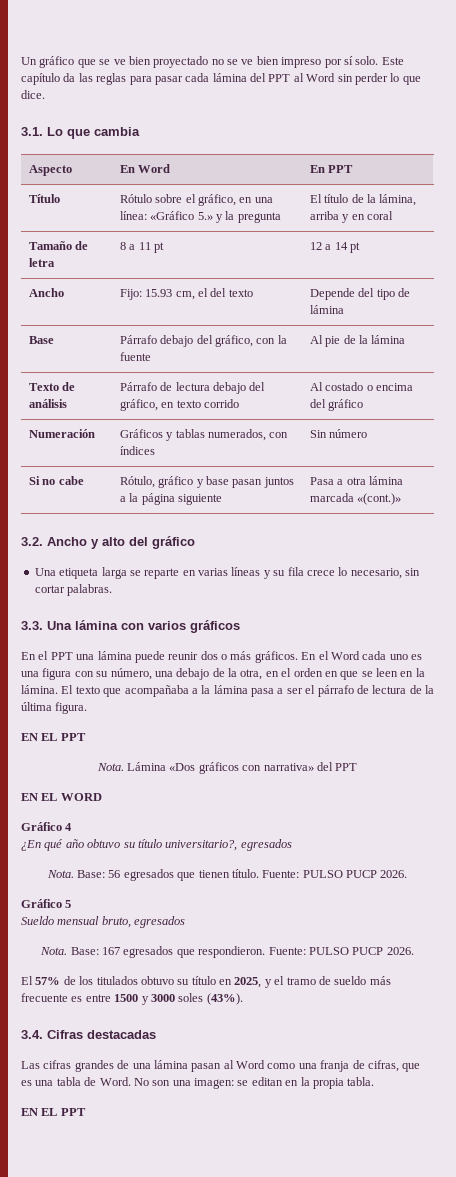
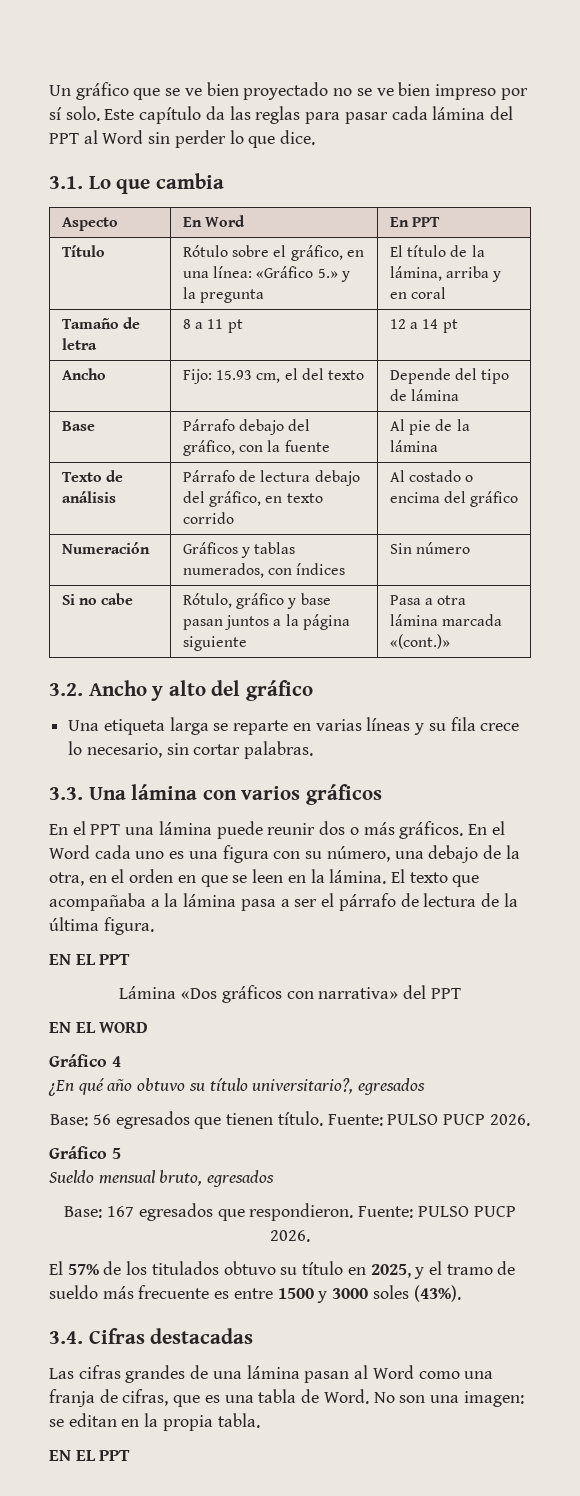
  El texto que acompañaba a la lámina pasa a ser el párrafo de lectura de la última figura.
  EN EL PPT
- Nota. Lámina «Dos gráficos con narrativa» del PPT
+ Lámina «Dos gráficos con narrativa» del PPT
  ¿En qué año obtuvo su título universitario?, egresados
- Nota. Base: 56 egresados que tienen título.
+ Base: 56 egresados que tienen título.
  Sueldo mensual bruto, egresados
- Nota. Base: 167 egresados que respondieron.
+ Base: 167 egresados que respondieron.

